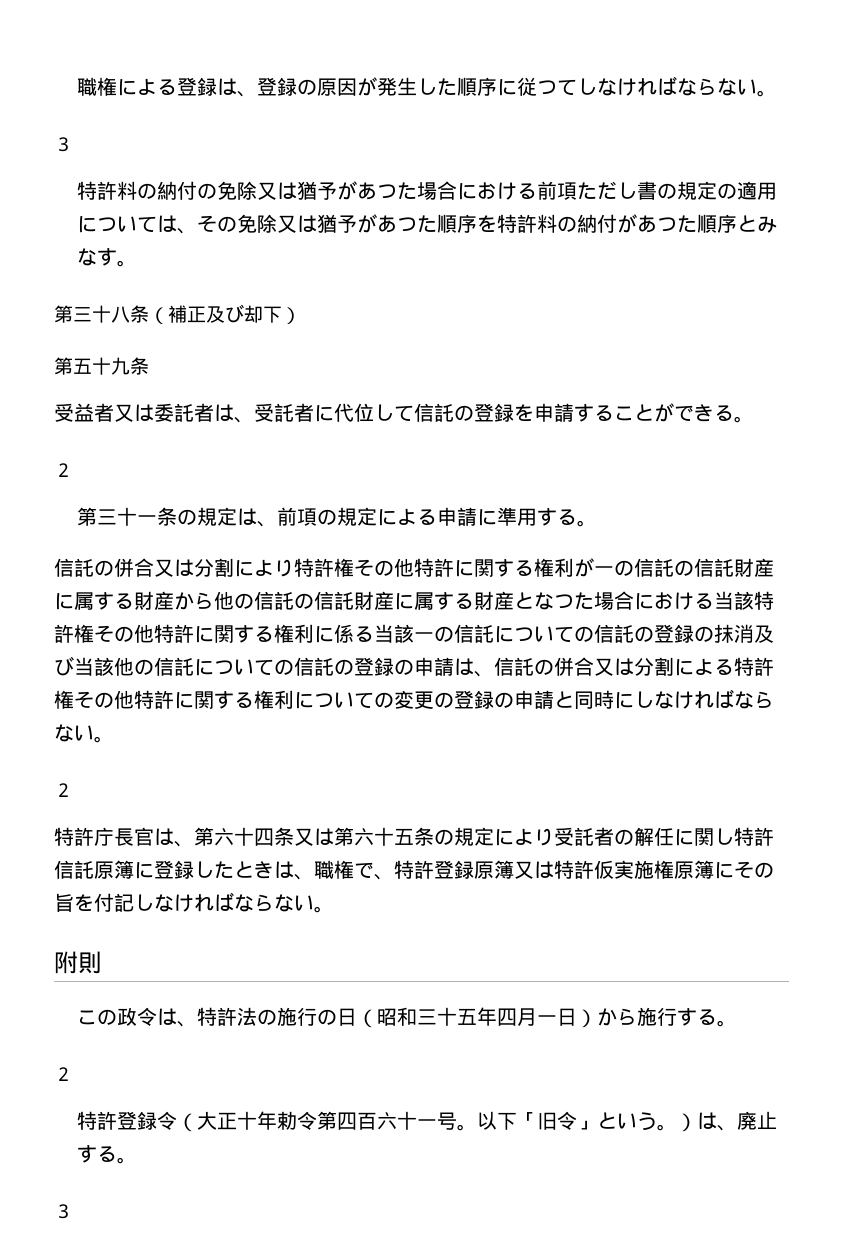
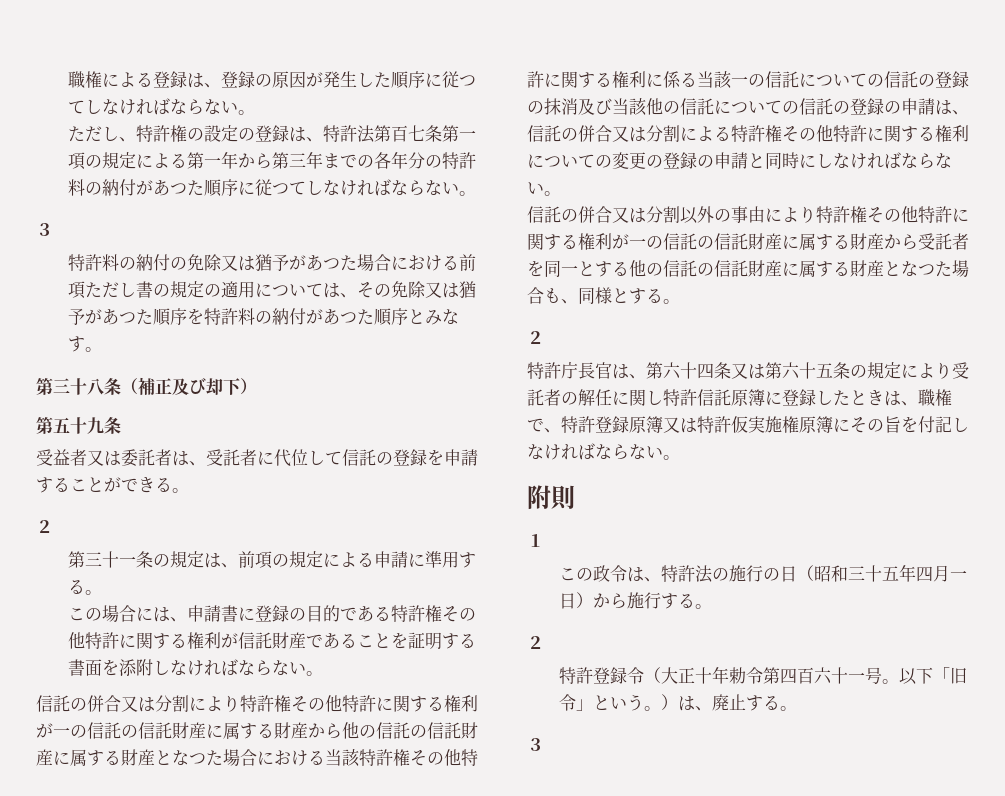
+ ただし、特許権の設定の登録は、特許法第百七条第一項の規定による第一年から第三年までの各年分の特許料の納付があつた順序に従つてしなければならない。
+ この場合には、申請書に登録の目的である特許権その他特許に関する権利が信託財産であることを証明する書面を添附しなければならない。
+ 信託の併合又は分割以外の事由により特許権その他特許に関する権利が一の信託の信託財産に属する財産から受託者を同一とする他の信託の信託財産に属する財産となつた場合も、同様とする。
+ １

